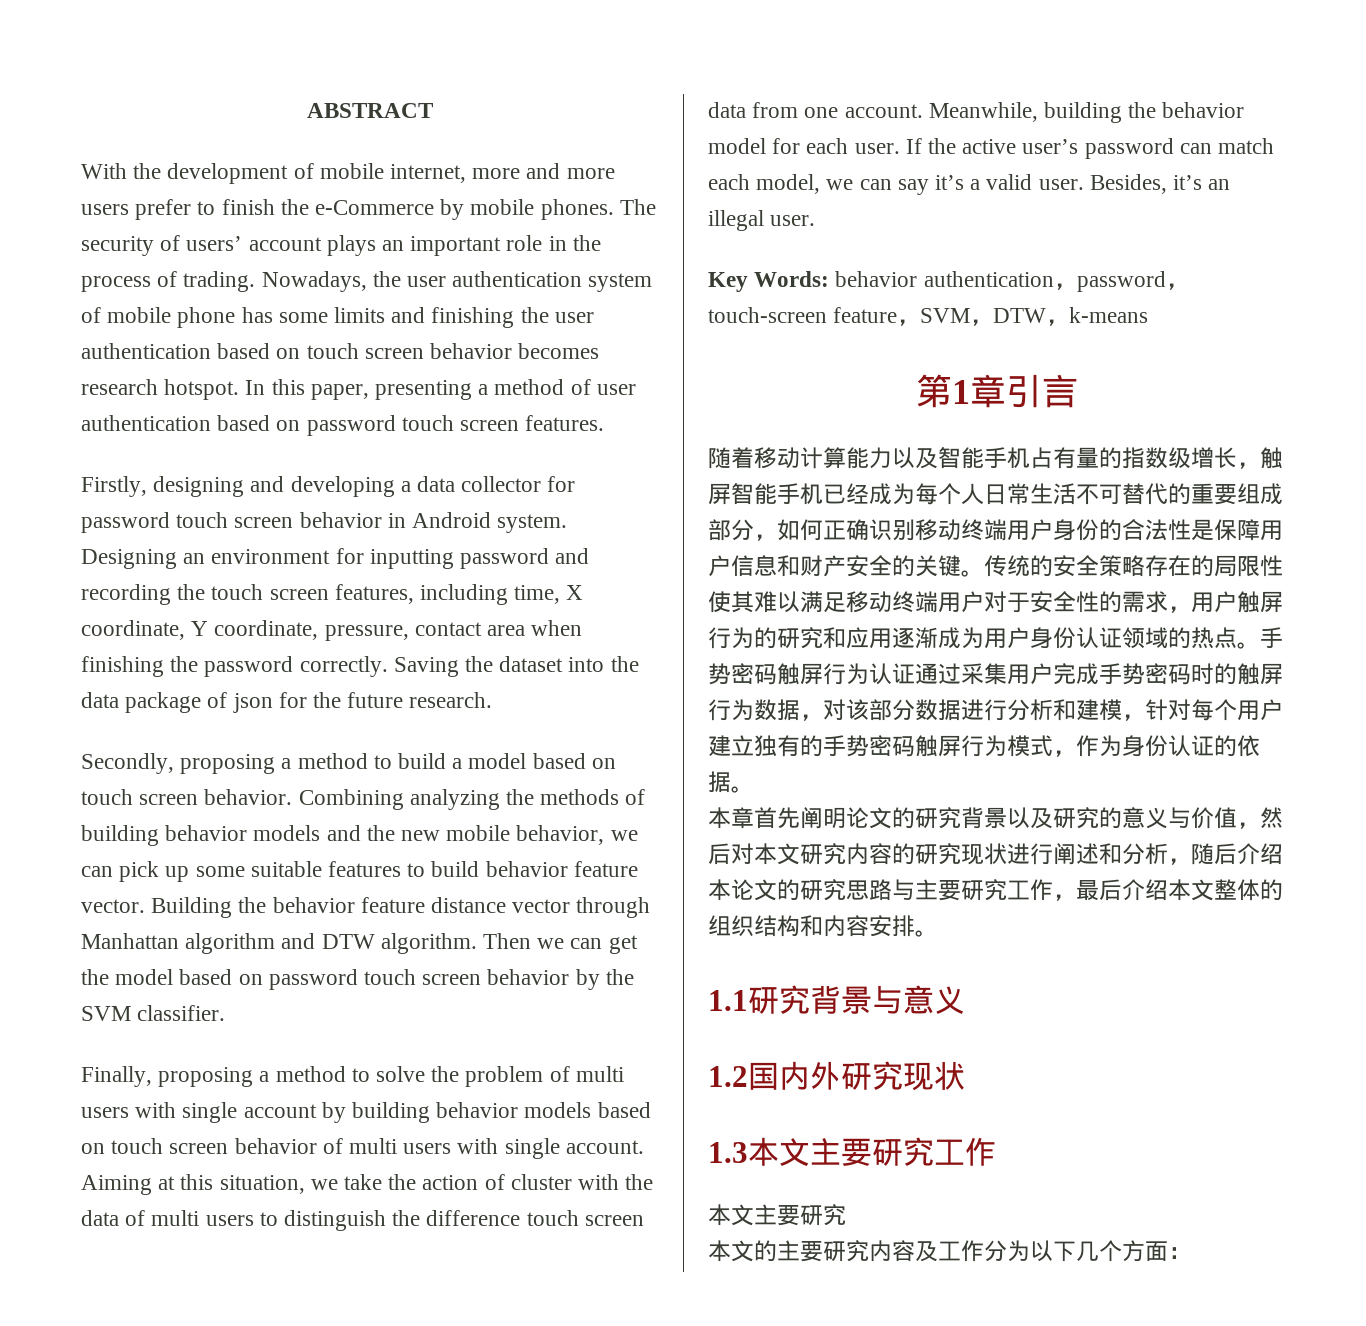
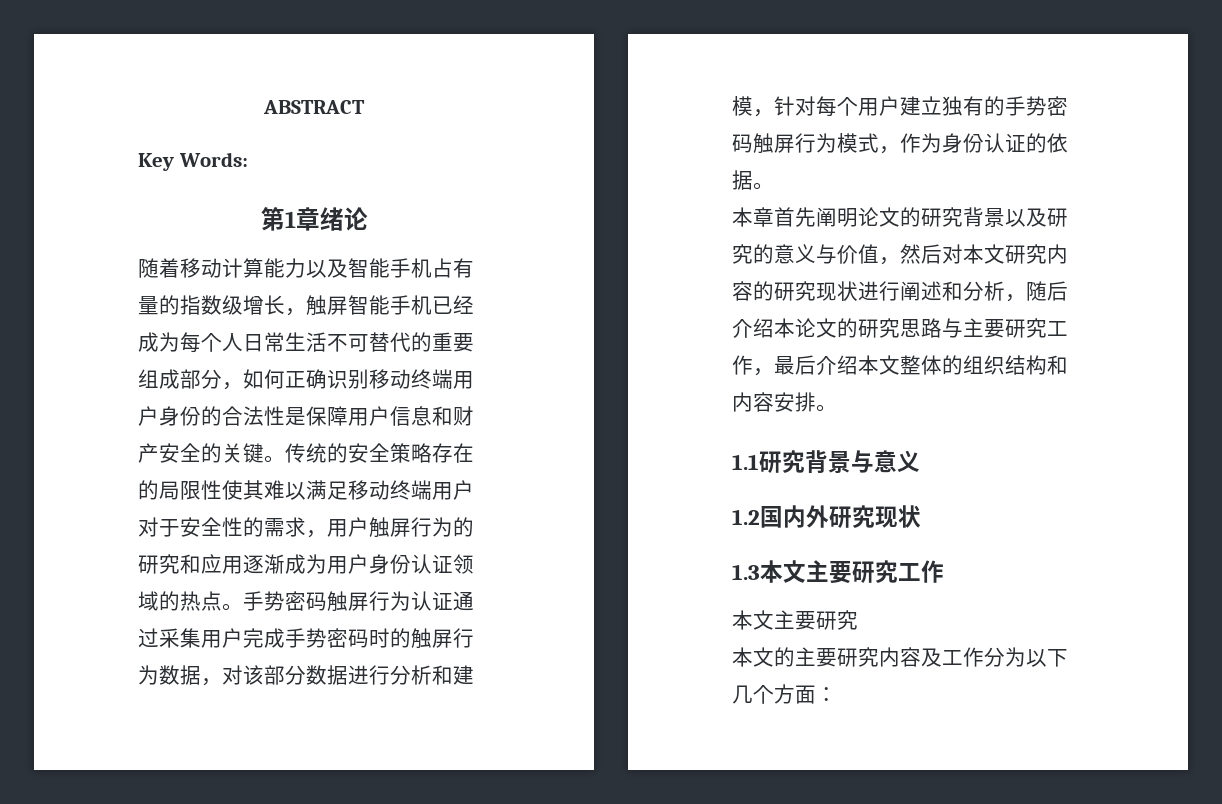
- With the development of mobile internet, more and more users prefer to finish the e-Commerce by mobile phones. The security of users’ account plays an important role in the process of trading. Nowadays, the user authentication system of mobile phone has some limits and finishing the user authentication based on touch screen behavior becomes research hotspot. In this paper, presenting a method of user authentication based on password touch screen features.
- Firstly, designing and developing a data collector for password touch screen behavior in Android system. Designing an environment for inputting password and recording the touch screen features, including time, X coordinate, Y coordinate, pressure, contact area when finishing the password correctly. Saving the dataset into the data package of json for the future research.
- Secondly, proposing a method to build a model based on touch screen behavior. Combining analyzing the methods of building behavior models and the new mobile behavior, we can pick up some suitable features to build behavior feature vector. Building the behavior feature distance vector through Manhattan algorithm and DTW algorithm. Then we can get the model based on password touch screen behavior by the SVM classifier.
- Finally, proposing a method to solve the problem of multi users with single account by building behavior models based on touch screen behavior of multi users with single account. Aiming at this situation, we take the action of cluster with the data of multi users to distinguish the difference touch screen data from one account. Meanwhile, building the behavior model for each user. If the active user’s password can match each model, we can say it’s a valid user. Besides, it’s an illegal user.
- Key Words: behavior authentication，password，touch-screen feature，SVM，DTW，k-means
+ Key Words:
- 第1章引言
+ 第1章绪论

